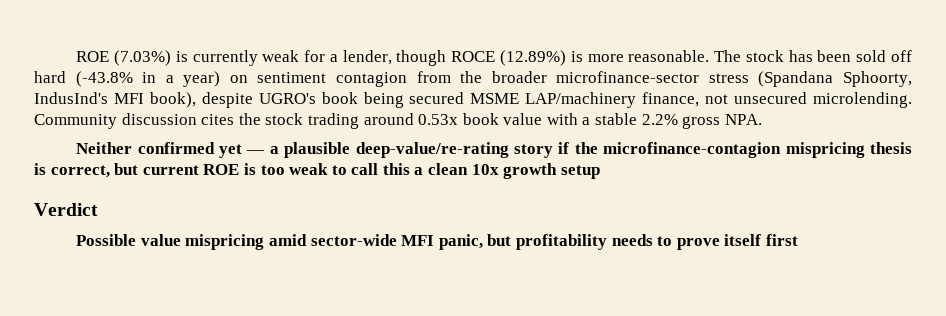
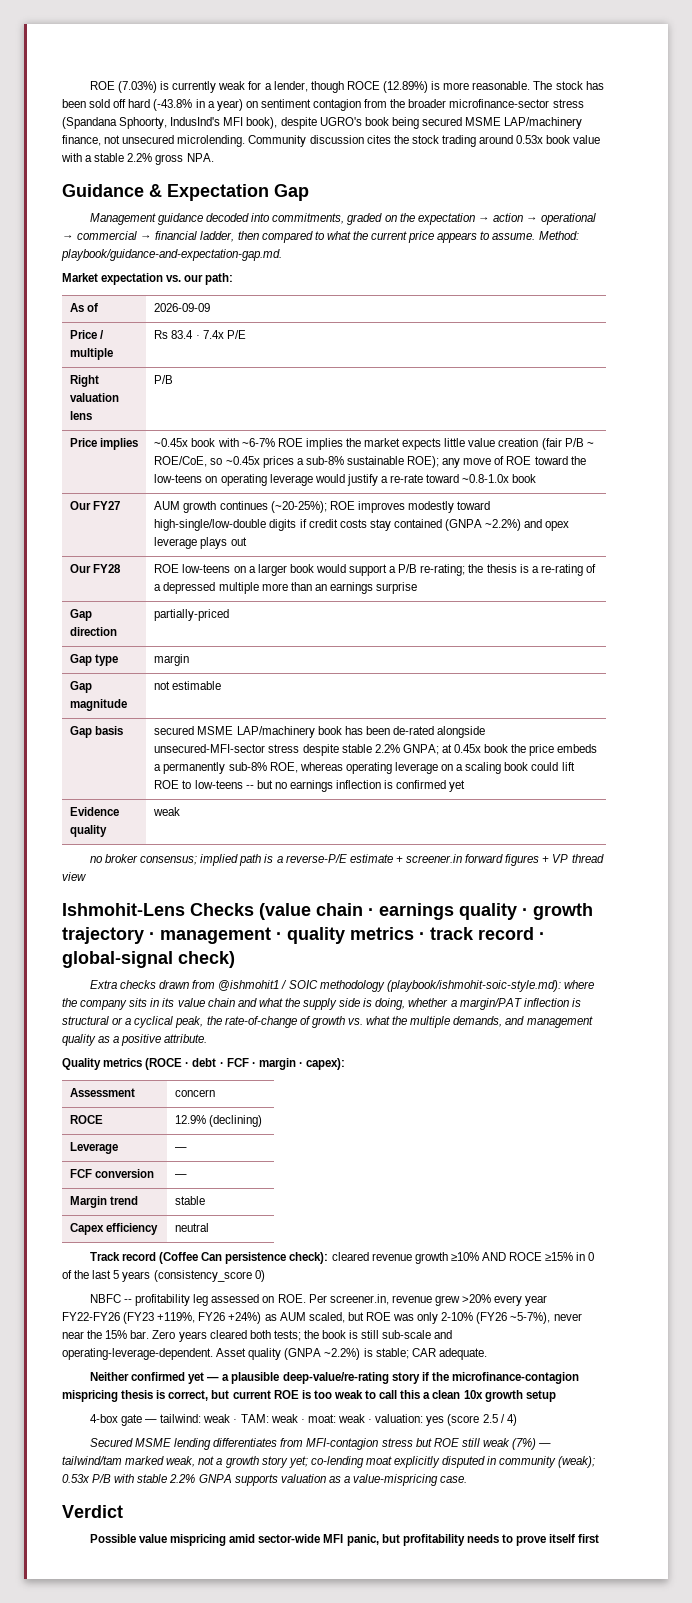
+ Guidance & Expectation Gap
+ Management guidance decoded into commitments, graded on the expectation → action → operational → commercial → financial ladder, then compared to what the current price appears to assume. Method: playbook/guidance-and-expectation-gap.md.
+ Market expectation vs. our path:
+ As of | 2026-09-09
+ Price / multiple | Rs 83.4 · 7.4x P/E
+ Right valuation lens | P/B
+ Price implies | ~0.45x book with ~6-7% ROE implies the market expects little value creation (fair P/B ~ ROE/CoE, so ~0.45x prices a sub-8% sustainable ROE); any move of ROE toward the low-teens on operating leverage would justify a re-rate toward ~0.8-1.0x book
+ Our FY27 | AUM growth continues (~20-25%); ROE improves modestly toward high-single/low-double digits if credit costs stay contained (GNPA ~2.2%) and opex leverage plays out
+ Our FY28 | ROE low-teens on a larger book would support a P/B re-rating; the thesis is a re-rating of a depressed multiple more than an earnings surprise
+ Gap direction | partially-priced
+ Gap type | margin
+ Gap magnitude | not estimable
+ Gap basis | secured MSME LAP/machinery book has been de-rated alongside unsecured-MFI-sector stress despite stable 2.2% GNPA; at 0.45x book the price embeds a permanently sub-8% ROE, whereas operating leverage on a scaling book could lift ROE to low-teens -- but no earnings inflection is confirmed yet
+ Evidence quality | weak
+ no broker consensus; implied path is a reverse-P/E estimate + screener.in forward figures + VP thread view
+ Ishmohit-Lens Checks (value chain · earnings quality · growth trajectory · management · quality metrics · track record · global-signal check)
+ Extra checks drawn from @ishmohit1 / SOIC methodology (playbook/ishmohit-soic-style.md): where the company sits in its value chain and what the supply side is doing, whether a margin/PAT inflection is structural or a cyclical peak, the rate-of-change of growth vs. what the multiple demands, and management quality as a positive attribute.
+ Quality metrics (ROCE · debt · FCF · margin · capex):
+ Assessment | concern
+ ROCE | 12.9% (declining)
+ Leverage | —
+ FCF conversion | —
+ Margin trend | stable
+ Capex efficiency | neutral
+ Track record (Coffee Can persistence check): cleared revenue growth ≥10% AND ROCE ≥15% in 0 of the last 5 years (consistency_score 0)
+ NBFC -- profitability leg assessed on ROE. Per screener.in, revenue grew >20% every year FY22-FY26 (FY23 +119%, FY26 +24%) as AUM scaled, but ROE was only 2-10% (FY26 ~5-7%), never near the 15% bar. Zero years cleared both tests; the book is still sub-scale and operating-leverage-dependent. Asset quality (GNPA ~2.2%) is stable; CAR adequate.
+ 4-box gate — tailwind: weak · TAM: weak · moat: weak · valuation: yes (score 2.5 / 4)
+ Secured MSME lending differentiates from MFI-contagion stress but ROE still weak (7%) — tailwind/tam marked weak, not a growth story yet; co-lending moat explicitly disputed in community (weak); 0.53x P/B with stable 2.2% GNPA supports valuation as a value-mispricing case.

